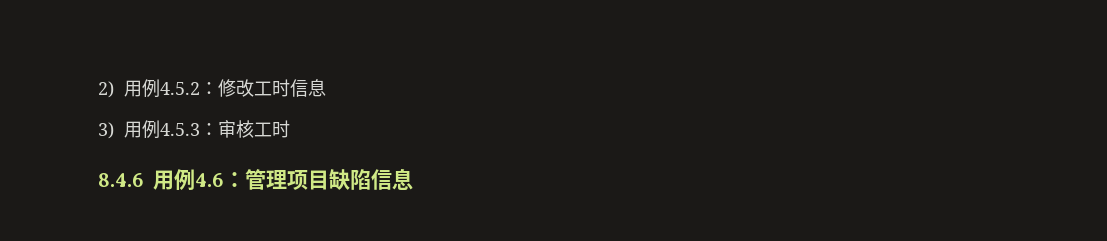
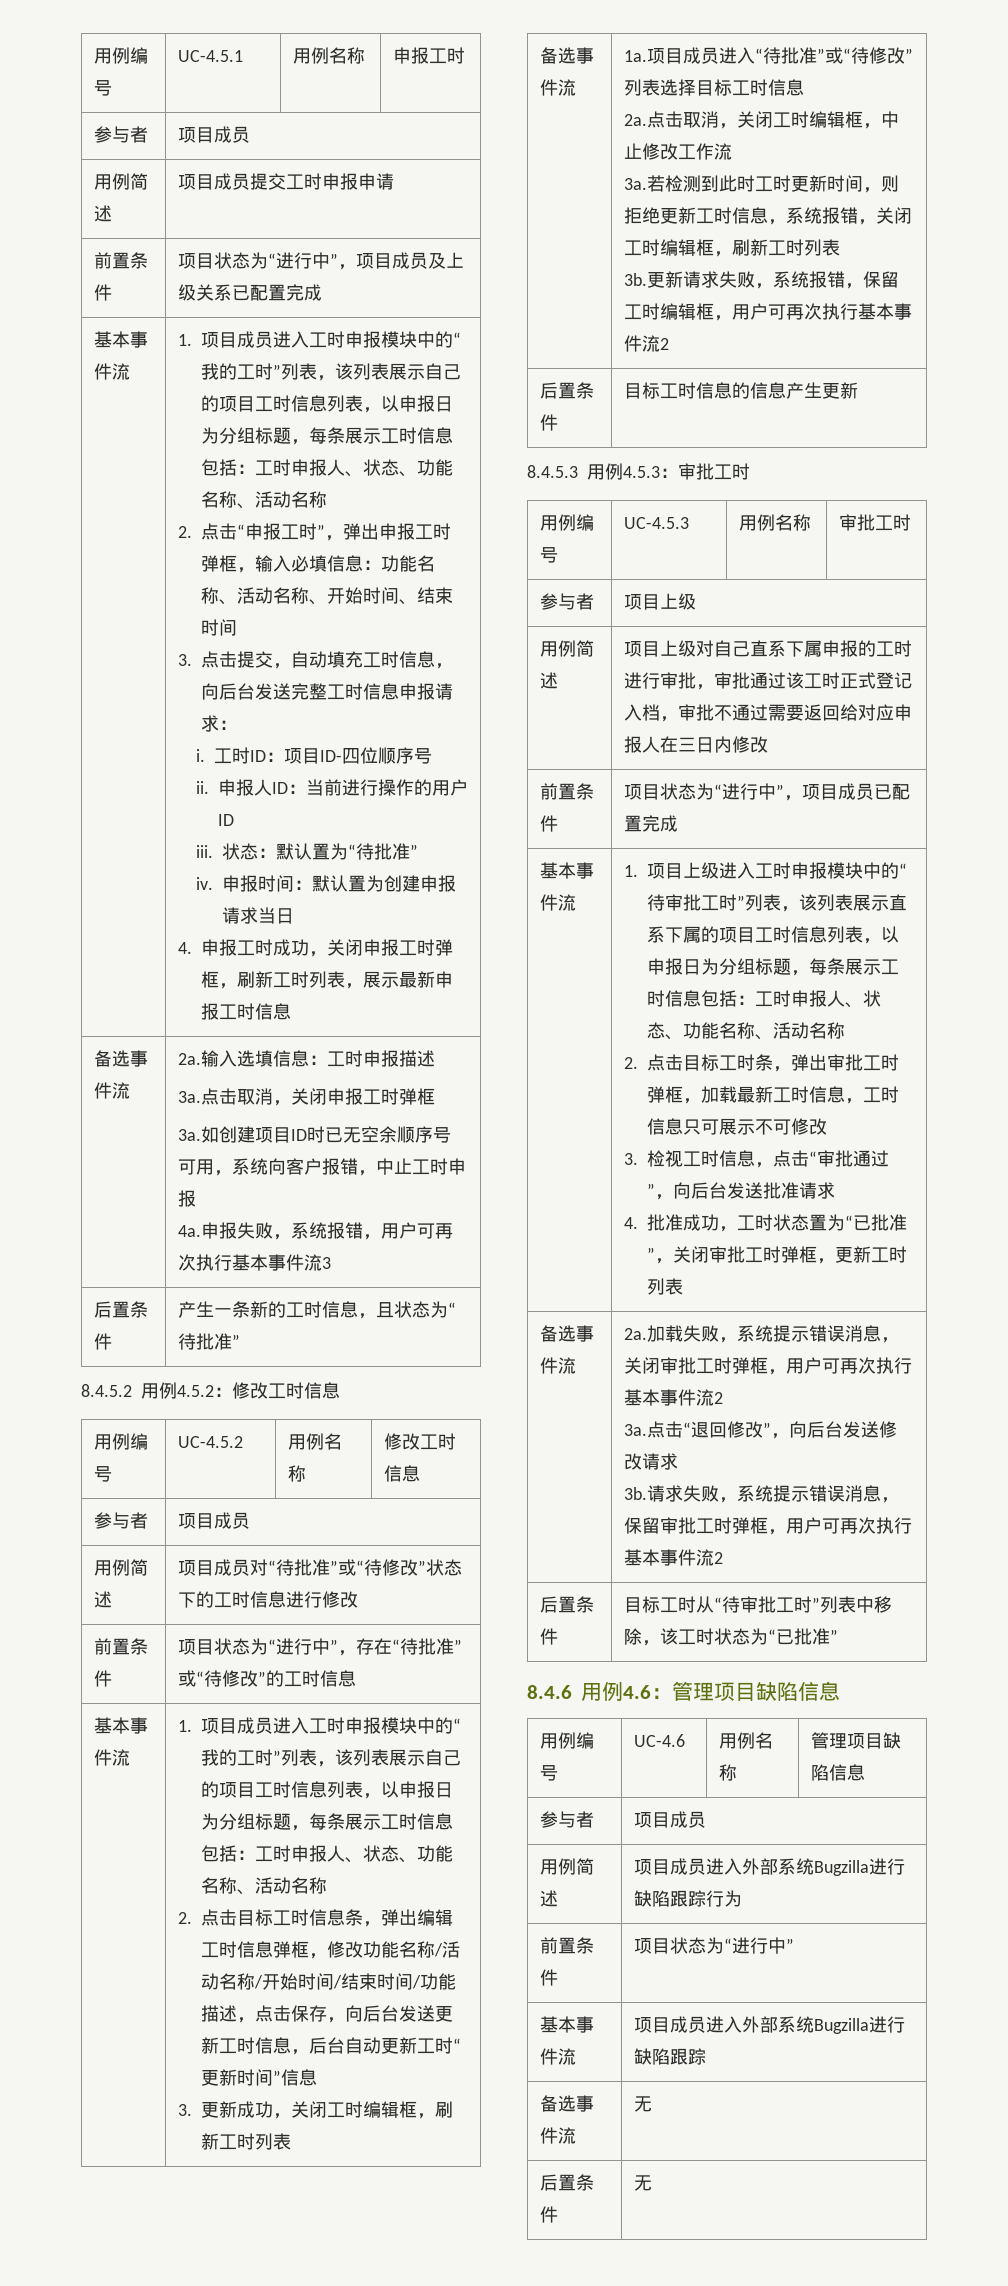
- 2)用例4.5.2：修改工时信息
+ 用例编号 | UC-4.5.1 | 用例名称 | 申报工时
+ 参与者 | 项目成员
+ 用例简述 | 项目成员提交工时申报申请
+ 前置条件 | 项目状态为“进行中”，项目成员及上级关系已配置完成
+ 基本事件流 | 1.项目成员进入工时申报模块中的“我的工时”列表，该列表展示自己的项目工时信息列表，以申报日为分组标题，每条展示工时信息包括：工时申报人、状态、功能名称、活动名称
+ 2.点击“申报工时”，弹出申报工时弹框，输入必填信息：功能名称、活动名称、开始时间、结束时间
+ 3.点击提交，自动填充工时信息，向后台发送完整工时信息申报请求：
+ i.工时ID：项目ID-四位顺序号
+ ii.申报人ID：当前进行操作的用户ID
+ iii.状态：默认置为“待批准”
+ iv.申报时间：默认置为创建申报请求当日
+ 4.申报工时成功，关闭申报工时弹框，刷新工时列表，展示最新申报工时信息
+ 备选事件流 | 2a.输入选填信息：工时申报描述
+ 3a.点击取消，关闭申报工时弹框
+ 3a.如创建项目ID时已无空余顺序号可用，系统向客户报错，中止工时申报
+ 4a.申报失败，系统报错，用户可再次执行基本事件流3
+ 后置条件 | 产生一条新的工时信息，且状态为“待批准”
+ 8.4.5.2用例4.5.2：修改工时信息
- 3)用例4.5.3：审核工时
+ 用例编号 | UC-4.5.2 | 用例名称 | 修改工时信息
+ 参与者 | 项目成员
+ 用例简述 | 项目成员对“待批准”或“待修改”状态下的工时信息进行修改
+ 前置条件 | 项目状态为“进行中”，存在“待批准”或“待修改”的工时信息
+ 基本事件流 | 1.项目成员进入工时申报模块中的“我的工时”列表，该列表展示自己的项目工时信息列表，以申报日为分组标题，每条展示工时信息包括：工时申报人、状态、功能名称、活动名称
+ 2.点击目标工时信息条，弹出编辑工时信息弹框，修改功能名称/活动名称/开始时间/结束时间/功能描述，点击保存，向后台发送更新工时信息，后台自动更新工时“更新时间”信息
+ 3.更新成功，关闭工时编辑框，刷新工时列表
+ 备选事件流 | 1a.项目成员进入“待批准”或“待修改”列表选择目标工时信息
+ 2a.点击取消，关闭工时编辑框，中止修改工作流
+ 3a.若检测到此时工时更新时间，则拒绝更新工时信息，系统报错，关闭工时编辑框，刷新工时列表
+ 3b.更新请求失败，系统报错，保留工时编辑框，用户可再次执行基本事件流2
+ 后置条件 | 目标工时信息的信息产生更新
+ 8.4.5.3用例4.5.3：审批工时
+ 用例编号 | UC-4.5.3 | 用例名称 | 审批工时
+ 参与者 | 项目上级
+ 用例简述 | 项目上级对自己直系下属申报的工时进行审批，审批通过该工时正式登记入档，审批不通过需要返回给对应申报人在三日内修改
+ 前置条件 | 项目状态为“进行中”，项目成员已配置完成
+ 基本事件流 | 1.项目上级进入工时申报模块中的“待审批工时”列表，该列表展示直系下属的项目工时信息列表，以申报日为分组标题，每条展示工时信息包括：工时申报人、状态、功能名称、活动名称
+ 2.点击目标工时条，弹出审批工时弹框，加载最新工时信息，工时信息只可展示不可修改
+ 3.检视工时信息，点击“审批通过”，向后台发送批准请求
+ 4.批准成功，工时状态置为“已批准”，关闭审批工时弹框，更新工时列表
+ 备选事件流 | 2a.加载失败，系统提示错误消息，关闭审批工时弹框，用户可再次执行基本事件流2
+ 3a.点击“退回修改”，向后台发送修改请求
+ 3b.请求失败，系统提示错误消息，保留审批工时弹框，用户可再次执行基本事件流2
+ 后置条件 | 目标工时从“待审批工时”列表中移除，该工时状态为“已批准”
+ 用例编号 | UC-4.6 | 用例名称 | 管理项目缺陷信息
+ 参与者 | 项目成员
+ 用例简述 | 项目成员进入外部系统Bugzilla进行缺陷跟踪行为
+ 前置条件 | 项目状态为“进行中”
+ 基本事件流 | 项目成员进入外部系统Bugzilla进行缺陷跟踪
+ 备选事件流 | 无
+ 后置条件 | 无

